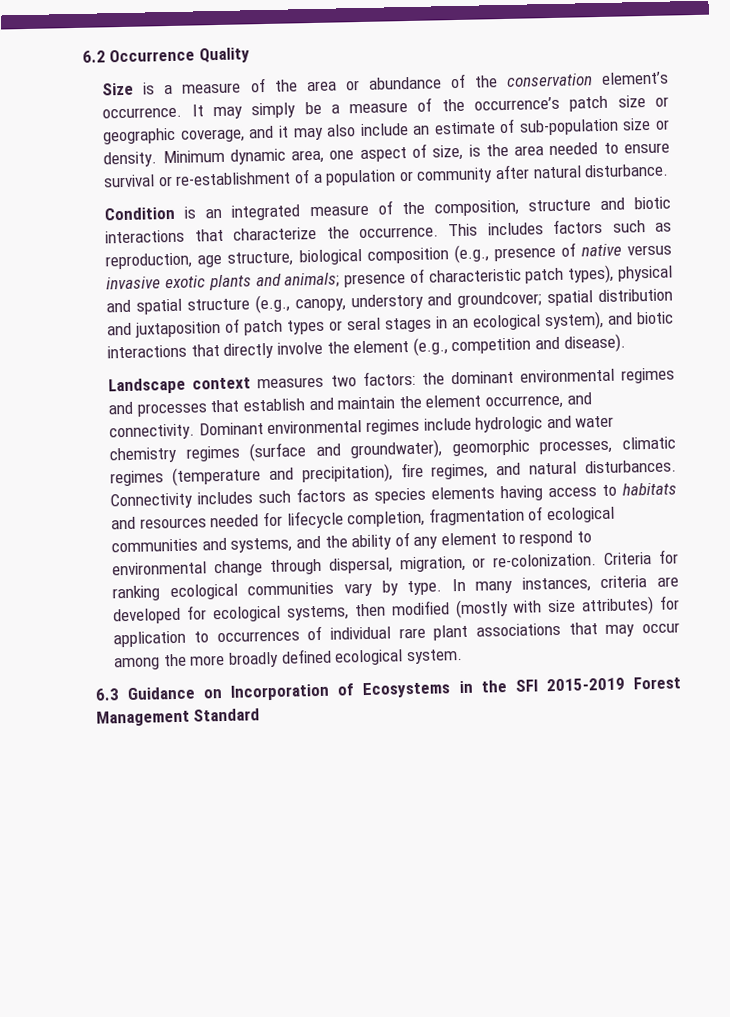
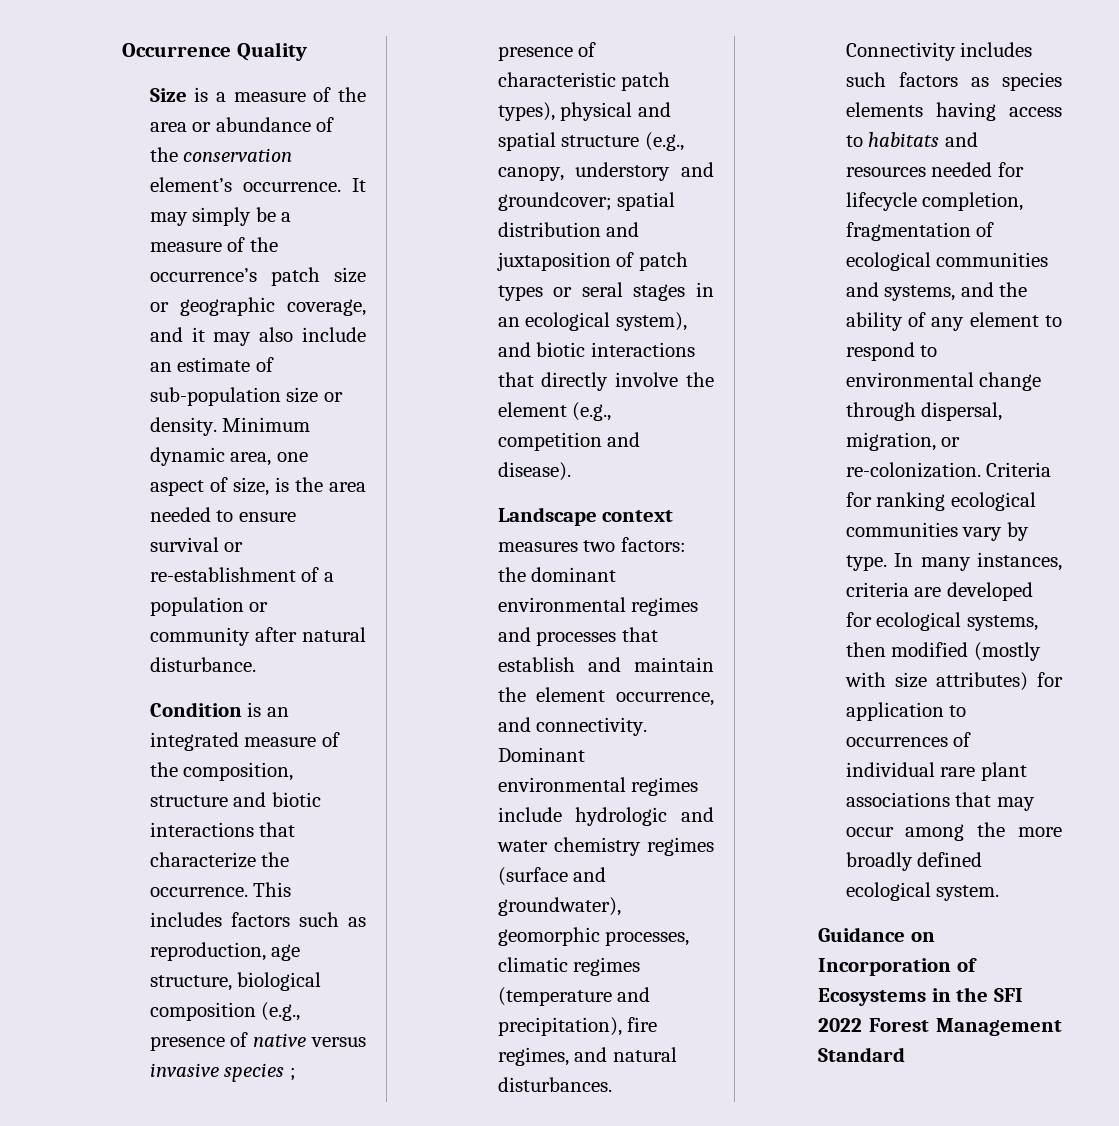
- 6.2 Occurrence Quality
+ Occurrence Quality
- This includes factors such as reproduction, age structure, biological composition (e.g., presence of native versus invasive exotic plants and animals; presence of characteristic patch types), physical and spatial structure (e.g., canopy, understory and groundcover; spatial distribution and juxtaposition of patch types or seral stages in an ecological system), and biotic interactions that directly involve the element (e.g., competition and disease).
+ This includes factors such as reproduction, age structure, biological composition (e.g., presence of native versus invasive species ; presence of characteristic patch types), physical and spatial structure (e.g., canopy, understory and groundcover; spatial distribution and juxtaposition of patch types or seral stages in an ecological system), and biotic interactions that directly involve the element (e.g., competition and disease).
- 6.3 Guidance on Incorporation of Ecosystems in the SFI 2015-2019 Forest Management Standard
+ Guidance on Incorporation of Ecosystems in the SFI 2022 Forest Management Standard

